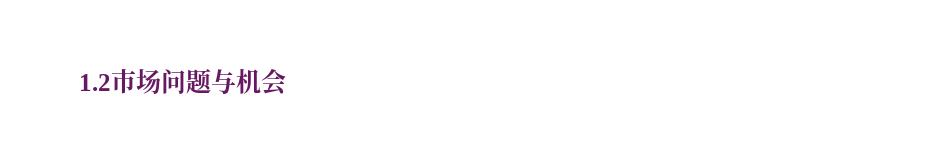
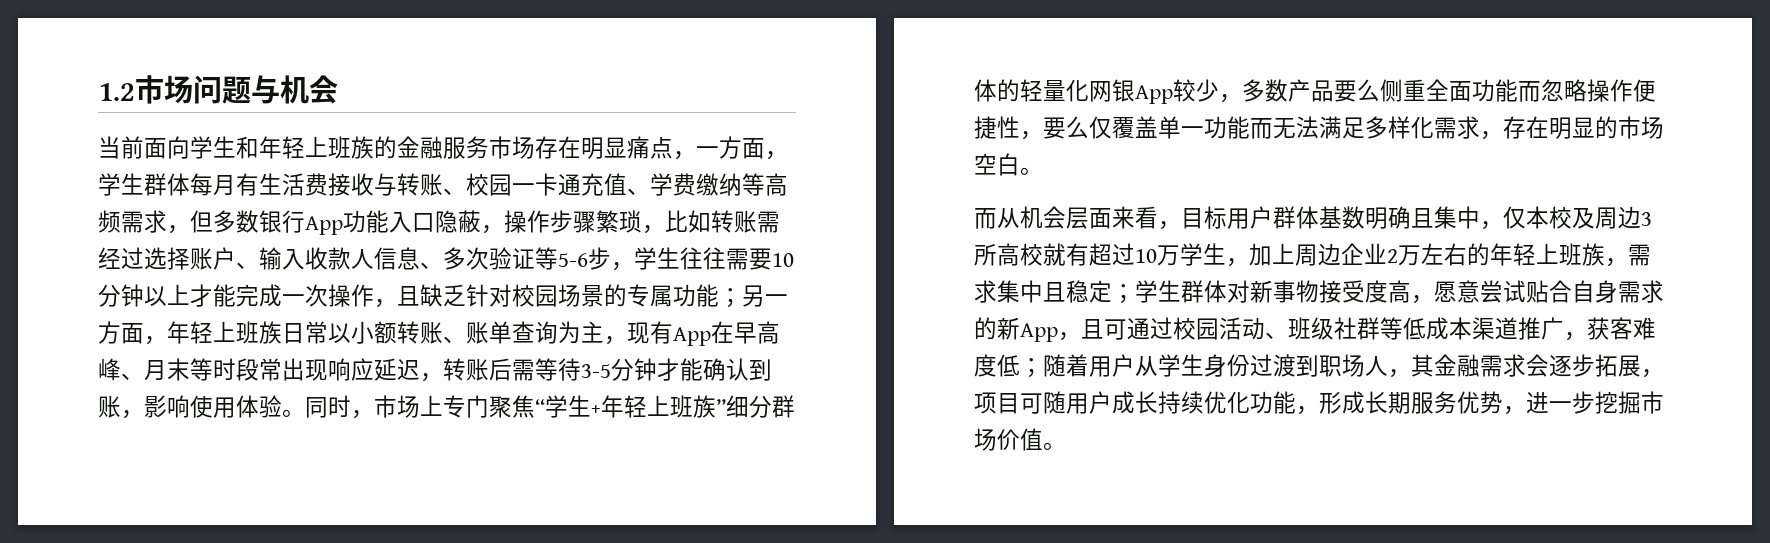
+ 当前面向学生和年轻上班族的金融服务市场存在明显痛点，一方面，学生群体每月有生活费接收与转账、校园一卡通充值、学费缴纳等高频需求，但多数银行App功能入口隐蔽，操作步骤繁琐，比如转账需经过选择账户、输入收款人信息、多次验证等5-6步，学生往往需要10分钟以上才能完成一次操作，且缺乏针对校园场景的专属功能；另一方面，年轻上班族日常以小额转账、账单查询为主，现有App在早高峰、月末等时段常出现响应延迟，转账后需等待3-5分钟才能确认到账，影响使用体验。同时，市场上专门聚焦“学生+年轻上班族”细分群体的轻量化网银App较少，多数产品要么侧重全面功能而忽略操作便捷性，要么仅覆盖单一功能而无法满足多样化需求，存在明显的市场空白。
+ 而从机会层面来看，目标用户群体基数明确且集中，仅本校及周边3所高校就有超过10万学生，加上周边企业2万左右的年轻上班族，需求集中且稳定；学生群体对新事物接受度高，愿意尝试贴合自身需求的新App，且可通过校园活动、班级社群等低成本渠道推广，获客难度低；随着用户从学生身份过渡到职场人，其金融需求会逐步拓展，项目可随用户成长持续优化功能，形成长期服务优势，进一步挖掘市场价值。

